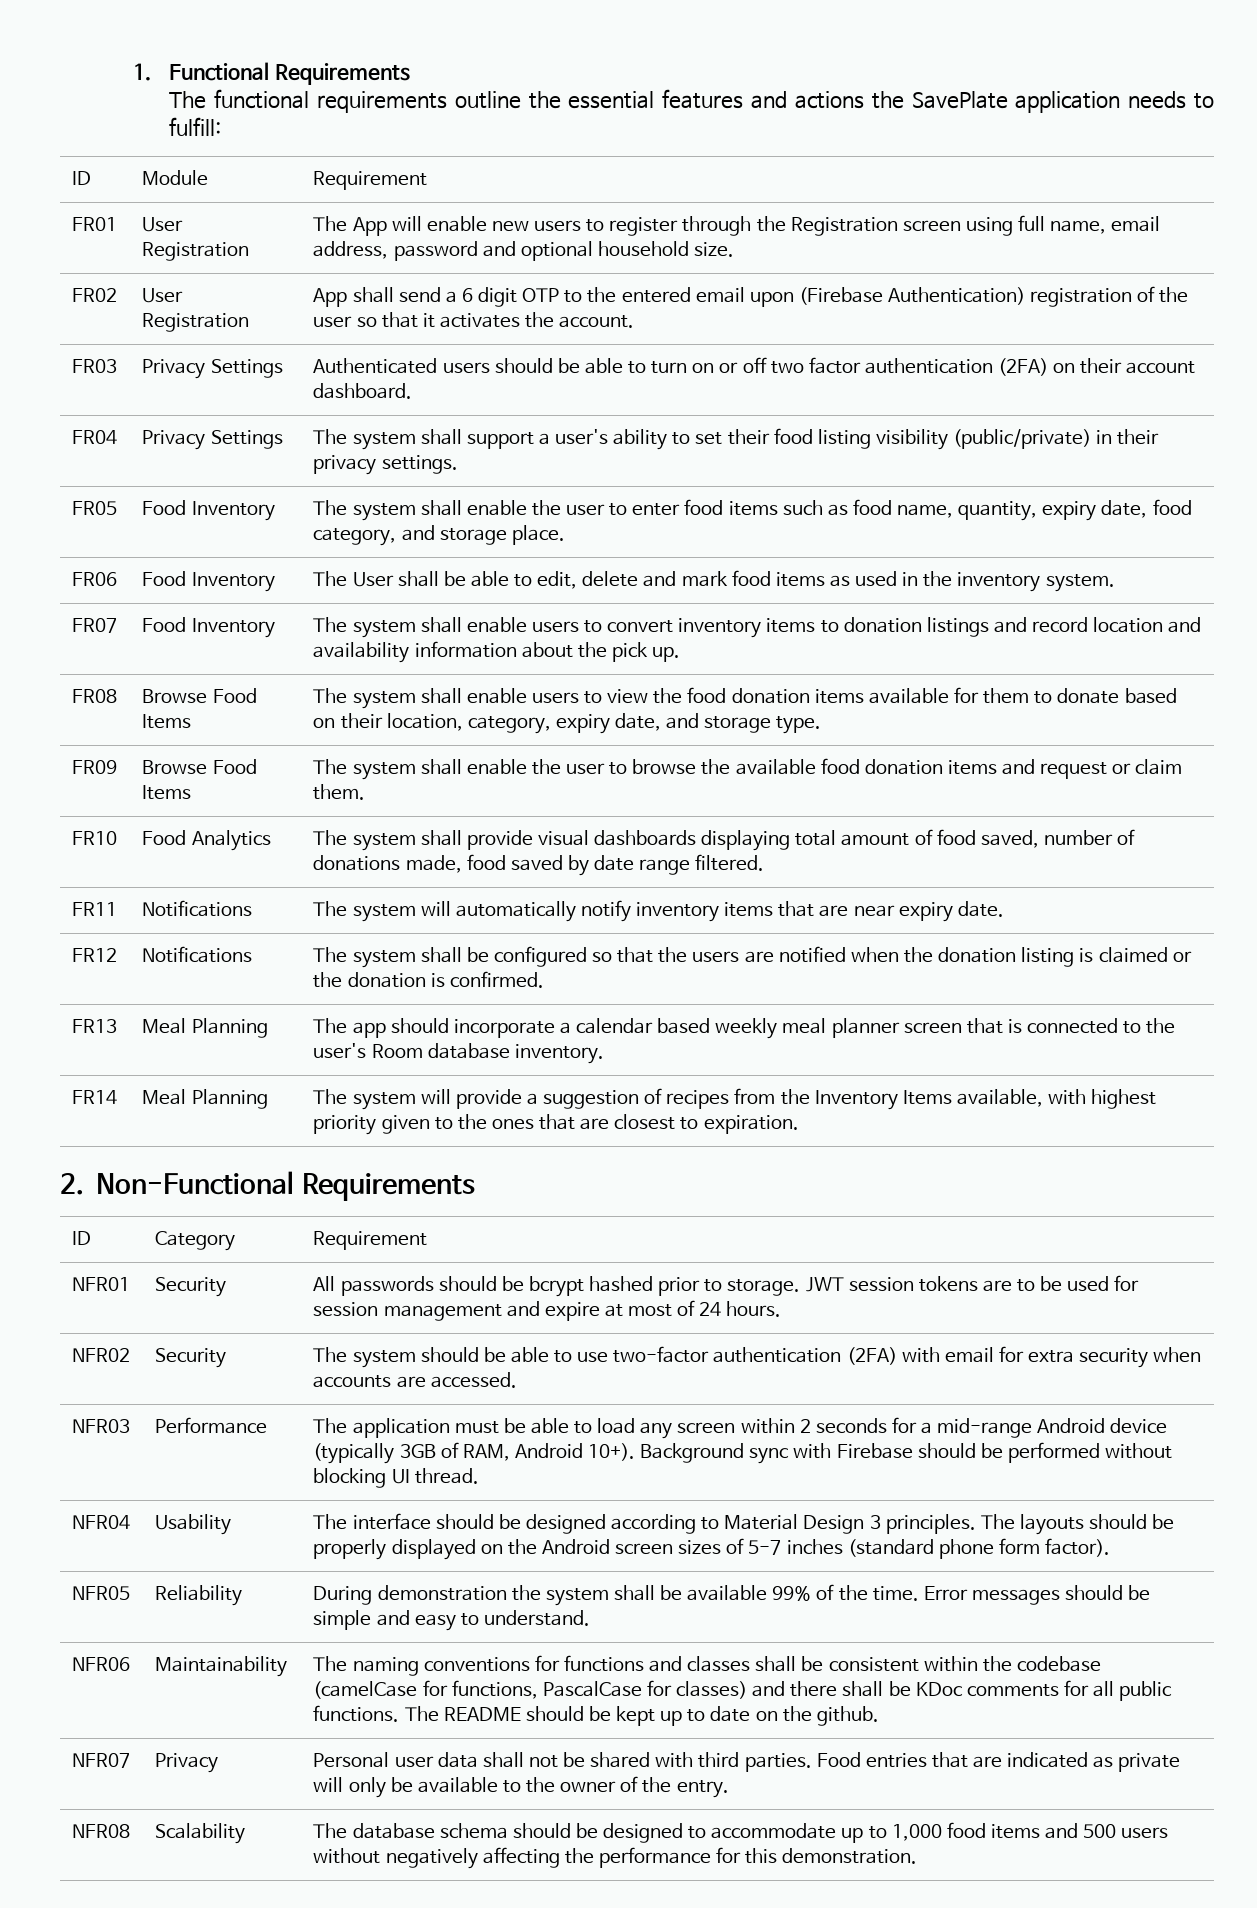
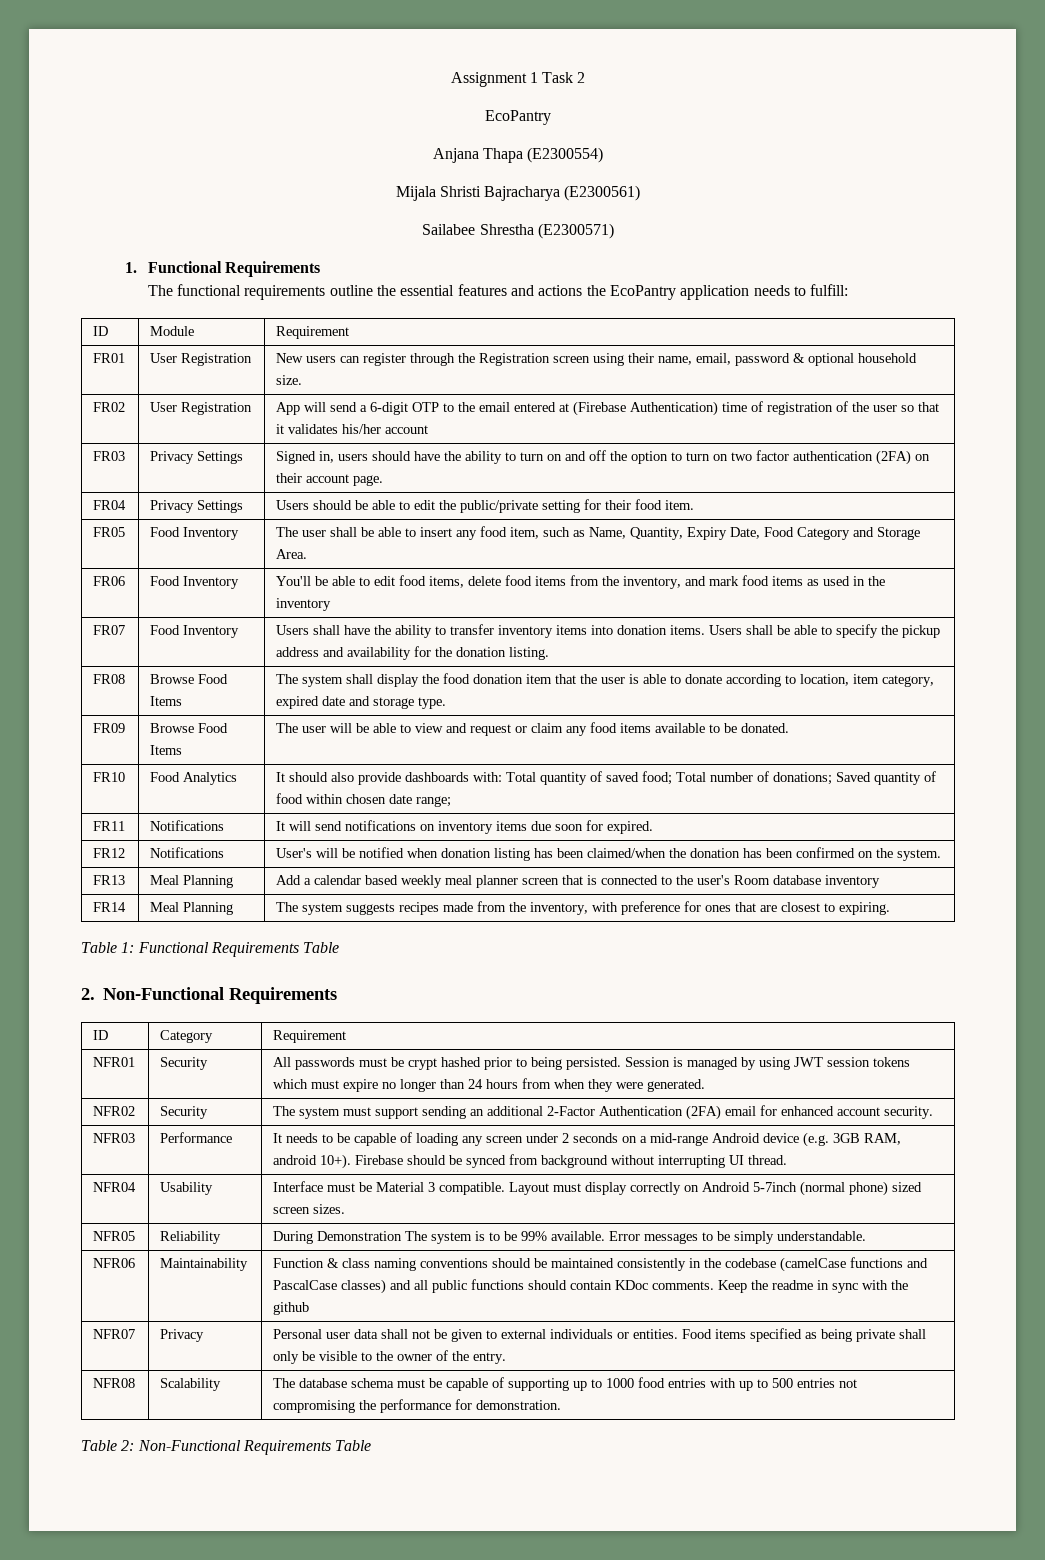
+ Assignment 1 Task 2
+ EcoPantry
+ Anjana Thapa (E2300554)
+ Mijala Shristi Bajracharya (E2300561)
+ Sailabee Shrestha (E2300571)
- The functional requirements outline the essential features and actions the SavePlate application needs to fulfill:
+ The functional requirements outline the essential features and actions the EcoPantry application needs to fulfill:
- FR01 | User Registration | The App will enable new users to register through the Registration screen using full name, email address, password and optional household size.
+ FR01 | User Registration | New users can register through the Registration screen using their name, email, password & optional household size.
- FR02 | User Registration | App shall send a 6 digit OTP to the entered email upon (Firebase Authentication) registration of the user so that it activates the account.
+ FR02 | User Registration | App will send a 6-digit OTP to the email entered at (Firebase Authentication) time of registration of the user so that it validates his/her account
- FR03 | Privacy Settings | Authenticated users should be able to turn on or off two factor authentication (2FA) on their account dashboard.
+ FR03 | Privacy Settings | Signed in, users should have the ability to turn on and off the option to turn on two factor authentication (2FA) on their account page.
- FR04 | Privacy Settings | The system shall support a user's ability to set their food listing visibility (public/private) in their privacy settings.
- FR05 | Food Inventory | The system shall enable the user to enter food items such as food name, quantity, expiry date, food category, and storage place.
- FR06 | Food Inventory | The User shall be able to edit, delete and mark food items as used in the inventory system.
+ FR04 | Privacy Settings | Users should be able to edit the public/private setting for their food item.
+ FR05 | Food Inventory | The user shall be able to insert any food item, such as Name, Quantity, Expiry Date, Food Category and Storage Area.
+ FR06 | Food Inventory | You'll be able to edit food items, delete food items from the inventory, and mark food items as used in the inventory
- FR07 | Food Inventory | The system shall enable users to convert inventory items to donation listings and record location and availability information about the pick up.
+ FR07 | Food Inventory | Users shall have the ability to transfer inventory items into donation items. Users shall be able to specify the pickup address and availability for the donation listing.
- FR08 | Browse Food Items | The system shall enable users to view the food donation items available for them to donate based on their location, category, expiry date, and storage type.
+ FR08 | Browse Food Items | The system shall display the food donation item that the user is able to donate according to location, item category, expired date and storage type.
- FR09 | Browse Food Items | The system shall enable the user to browse the available food donation items and request or claim them.
- FR10 | Food Analytics | The system shall provide visual dashboards displaying total amount of food saved, number of donations made, food saved by date range filtered.
- FR11 | Notifications | The system will automatically notify inventory items that are near expiry date.
- FR12 | Notifications | The system shall be configured so that the users are notified when the donation listing is claimed or the donation is confirmed.
+ FR09 | Browse Food Items | The user will be able to view and request or claim any food items available to be donated.
+ FR10 | Food Analytics | It should also provide dashboards with: Total quantity of saved food; Total number of donations; Saved quantity of food within chosen date range;
+ FR11 | Notifications | It will send notifications on inventory items due soon for expired.
+ FR12 | Notifications | User's will be notified when donation listing has been claimed/when the donation has been confirmed on the system.
- FR13 | Meal Planning | The app should incorporate a calendar based weekly meal planner screen that is connected to the user's Room database inventory.
+ FR13 | Meal Planning | Add a calendar based weekly meal planner screen that is connected to the user's Room database inventory
- FR14 | Meal Planning | The system will provide a suggestion of recipes from the Inventory Items available, with highest priority given to the ones that are closest to expiration.
+ FR14 | Meal Planning | The system suggests recipes made from the inventory, with preference for ones that are closest to expiring.
+ Table 1: Functional Requirements Table
- NFR01 | Security | All passwords should be bcrypt hashed prior to storage. JWT session tokens are to be used for session management and expire at most of 24 hours.
- NFR02 | Security | The system should be able to use two-factor authentication (2FA) with email for extra security when accounts are accessed.
- NFR03 | Performance | The application must be able to load any screen within 2 seconds for a mid-range Android device (typically 3GB of RAM, Android 10+). Background sync with Firebase should be performed without blocking UI thread.
- NFR04 | Usability | The interface should be designed according to Material Design 3 principles. The layouts should be properly displayed on the Android screen sizes of 5-7 inches (standard phone form factor).
- NFR05 | Reliability | During demonstration the system shall be available 99% of the time. Error messages should be simple and easy to understand.
- NFR06 | Maintainability | The naming conventions for functions and classes shall be consistent within the codebase (camelCase for functions, PascalCase for classes) and there shall be KDoc comments for all public functions. The README should be kept up to date on the github.
+ NFR01 | Security | All passwords must be crypt hashed prior to being persisted. Session is managed by using JWT session tokens which must expire no longer than 24 hours from when they were generated.
+ NFR02 | Security | The system must support sending an additional 2-Factor Authentication (2FA) email for enhanced account security.
+ NFR03 | Performance | It needs to be capable of loading any screen under 2 seconds on a mid-range Android device (e.g. 3GB RAM, android 10+). Firebase should be synced from background without interrupting UI thread.
+ NFR04 | Usability | Interface must be Material 3 compatible. Layout must display correctly on Android 5-7inch (normal phone) sized screen sizes.
+ NFR05 | Reliability | During Demonstration The system is to be 99% available. Error messages to be simply understandable.
+ NFR06 | Maintainability | Function & class naming conventions should be maintained consistently in the codebase (camelCase functions and PascalCase classes) and all public functions should contain KDoc comments. Keep the readme in sync with the github
- NFR07 | Privacy | Personal user data shall not be shared with third parties. Food entries that are indicated as private will only be available to the owner of the entry.
+ NFR07 | Privacy | Personal user data shall not be given to external individuals or entities. Food items specified as being private shall only be visible to the owner of the entry.
- NFR08 | Scalability | The database schema should be designed to accommodate up to 1,000 food items and 500 users without negatively affecting the performance for this demonstration.
+ NFR08 | Scalability | The database schema must be capable of supporting up to 1000 food entries with up to 500 entries not compromising the performance for demonstration.
+ Table 2: Non-Functional Requirements Table

